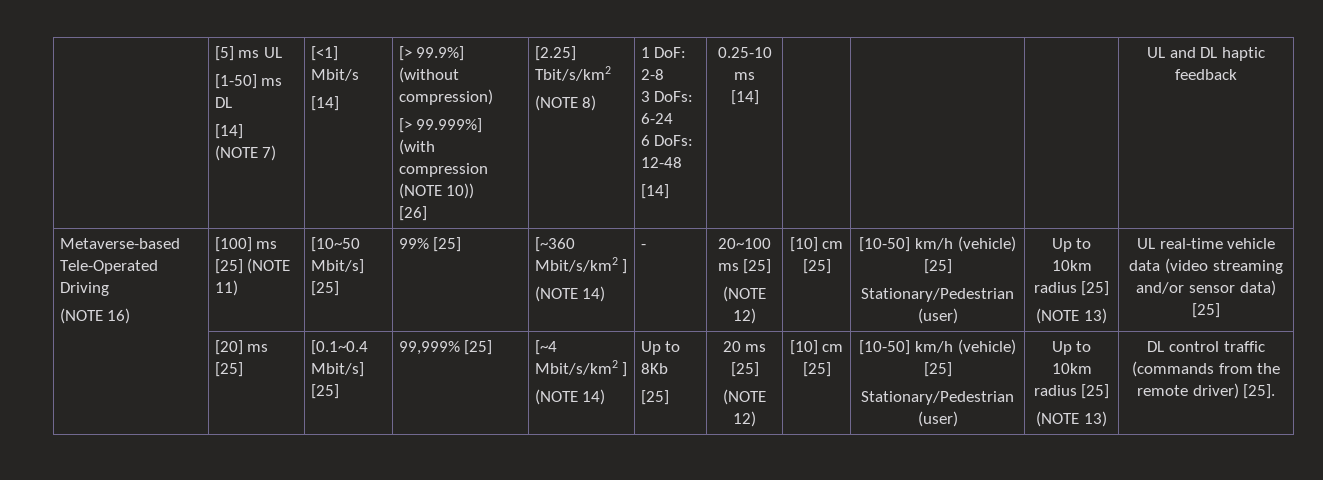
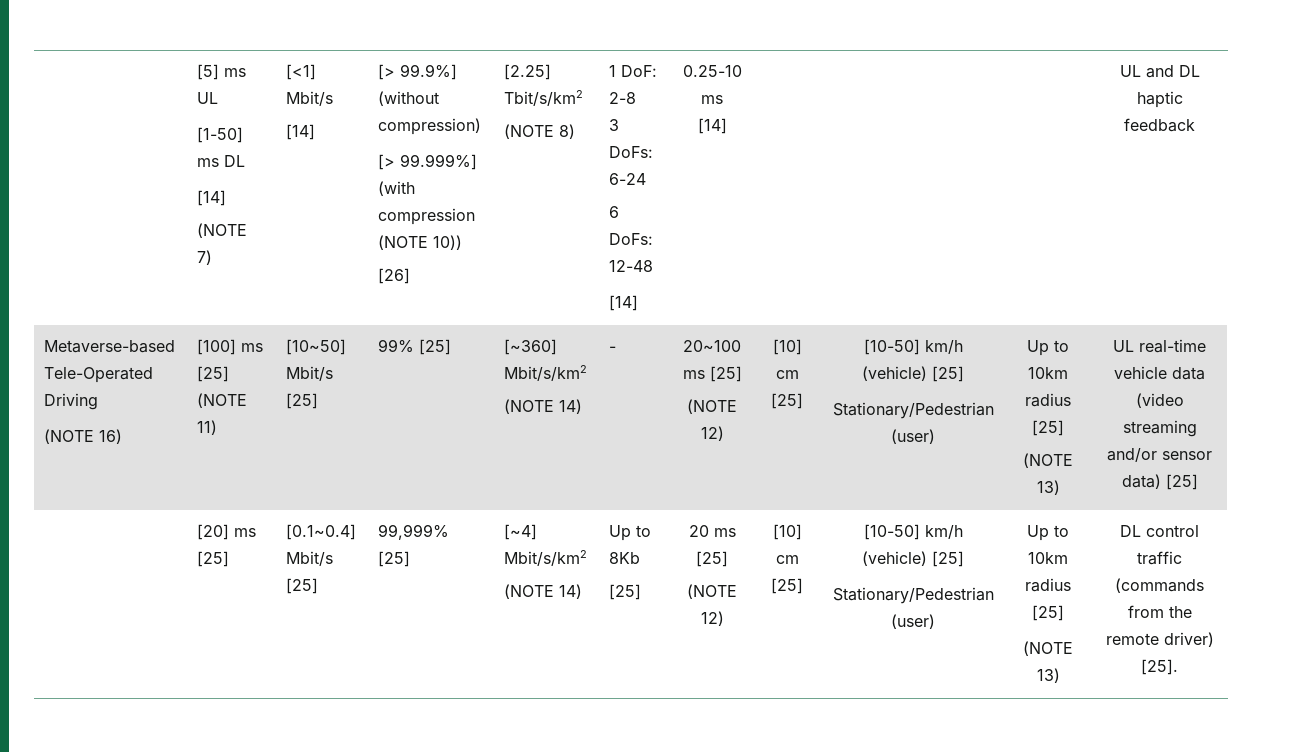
- [10~50 Mbit/s] [25]
+ [10~50] Mbit/s [25]
- [~360 Mbit/s/km2 ]
+ [~360] Mbit/s/km2
- [0.1~0.4 Mbit/s] [25]
+ [0.1~0.4] Mbit/s [25]
- [~4 Mbit/s/km2 ]
+ [~4] Mbit/s/km2

